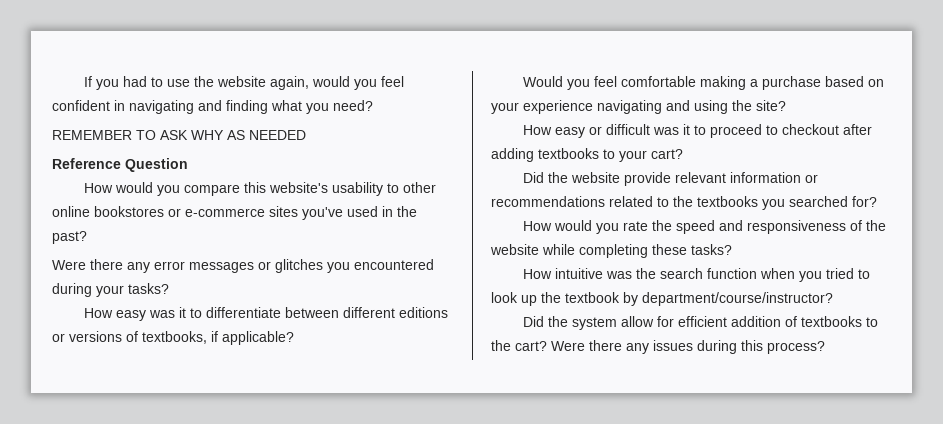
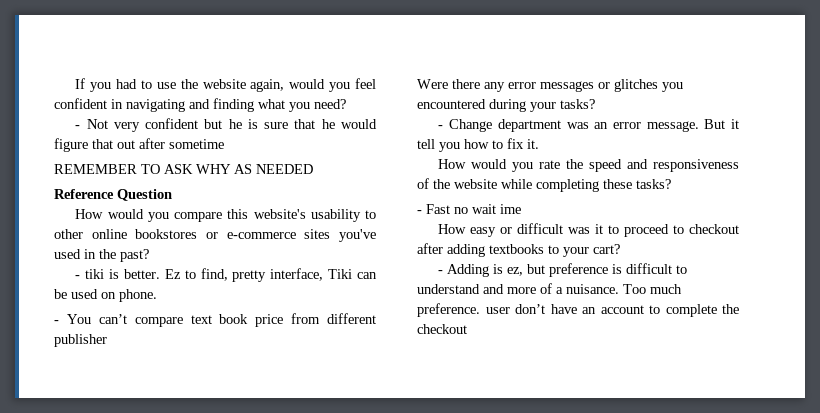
+ - Not very confident but he is sure that he would figure that out after sometime
+ - tiki is better. Ez to find, pretty interface, Tiki can be used on phone.
+ - You can’t compare text book price from different publisher
- How easy was it to differentiate between different editions or versions of textbooks, if applicable?
- Would you feel comfortable making a purchase based on your experience navigating and using the site?
+ - Change department was an error message. But it tell you how to fix it.
+ How would you rate the speed and responsiveness of the website while completing these tasks?
+ - Fast no wait ime
- Did the website provide relevant information or recommendations related to the textbooks you searched for?
- How would you rate the speed and responsiveness of the website while completing these tasks?
- How intuitive was the search function when you tried to look up the textbook by department/course/instructor?
- Did the system allow for efficient addition of textbooks to the cart? Were there any issues during this process?
+ - Adding is ez, but preference is difficult to understand and more of a nuisance. Too much preference. user don’t have an account to complete the checkout

